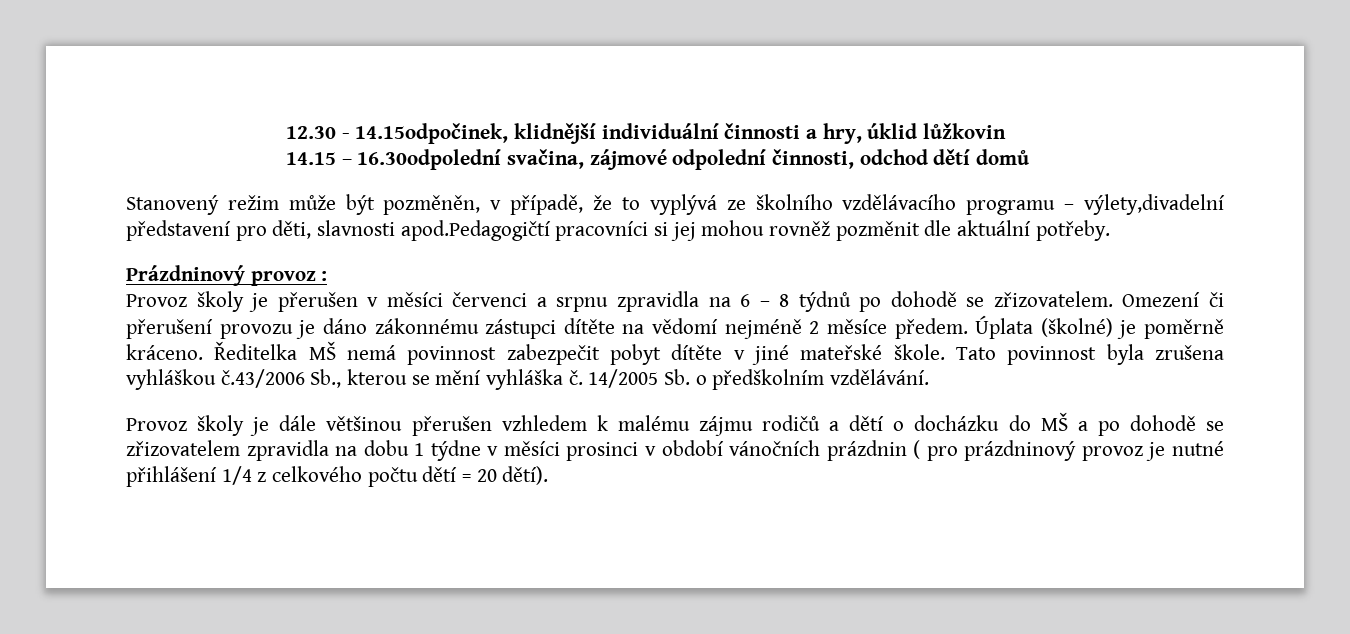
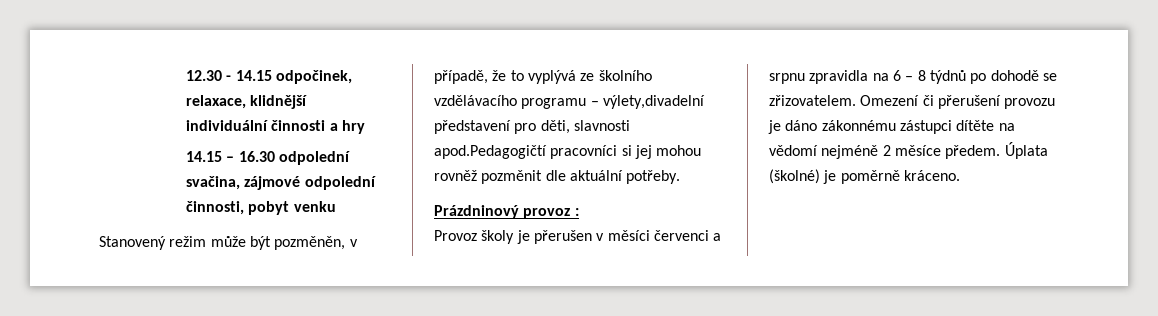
- 12.30 - 14.15odpočinek, klidnější individuální činnosti a hry, úklid lůžkovin
+ 12.30 - 14.15 odpočinek, relaxace, klidnější individuální činnosti a hry
- 14.15 – 16.30odpolední svačina, zájmové odpolední činnosti, odchod dětí domů
+ 14.15 – 16.30 odpolední svačina, zájmové odpolední činnosti, pobyt venku
- Ředitelka MŠ nemá povinnost zabezpečit pobyt dítěte v jiné mateřské škole. Tato povinnost byla zrušena vyhláškou č.43/2006 Sb., kterou se mění vyhláška č. 14/2005 Sb. o předškolním vzdělávání.
- Provoz školy je dále většinou přerušen vzhledem k malému zájmu rodičů a dětí o docházku do MŠ a po dohodě se zřizovatelem zpravidla na dobu 1 týdne v měsíci prosinci v období vánočních prázdnin ( pro prázdninový provoz je nutné přihlášení 1/4 z celkového počtu dětí = 20 dětí).

